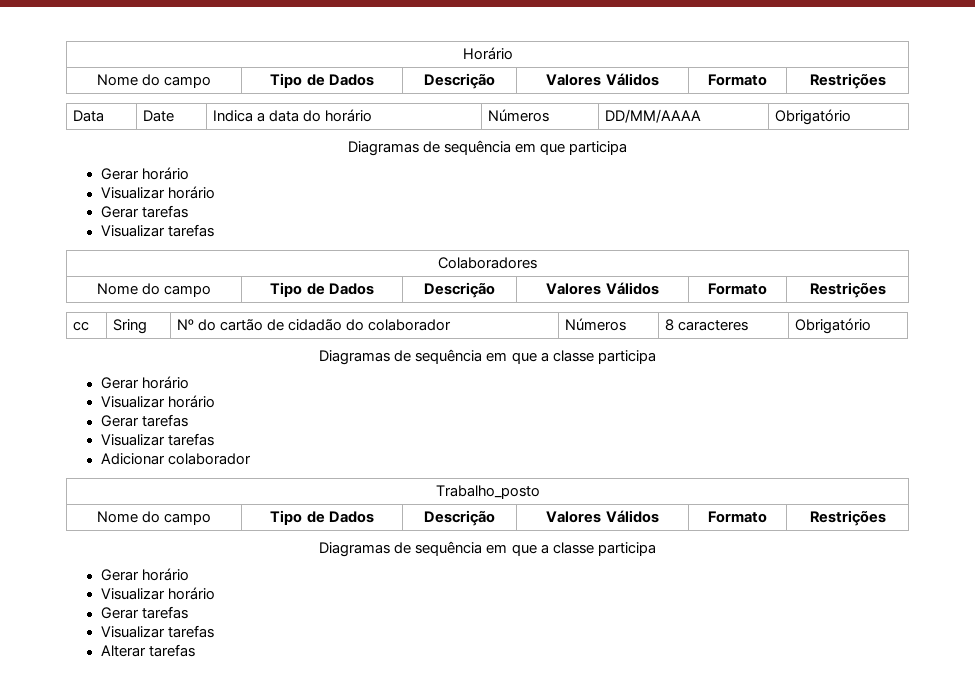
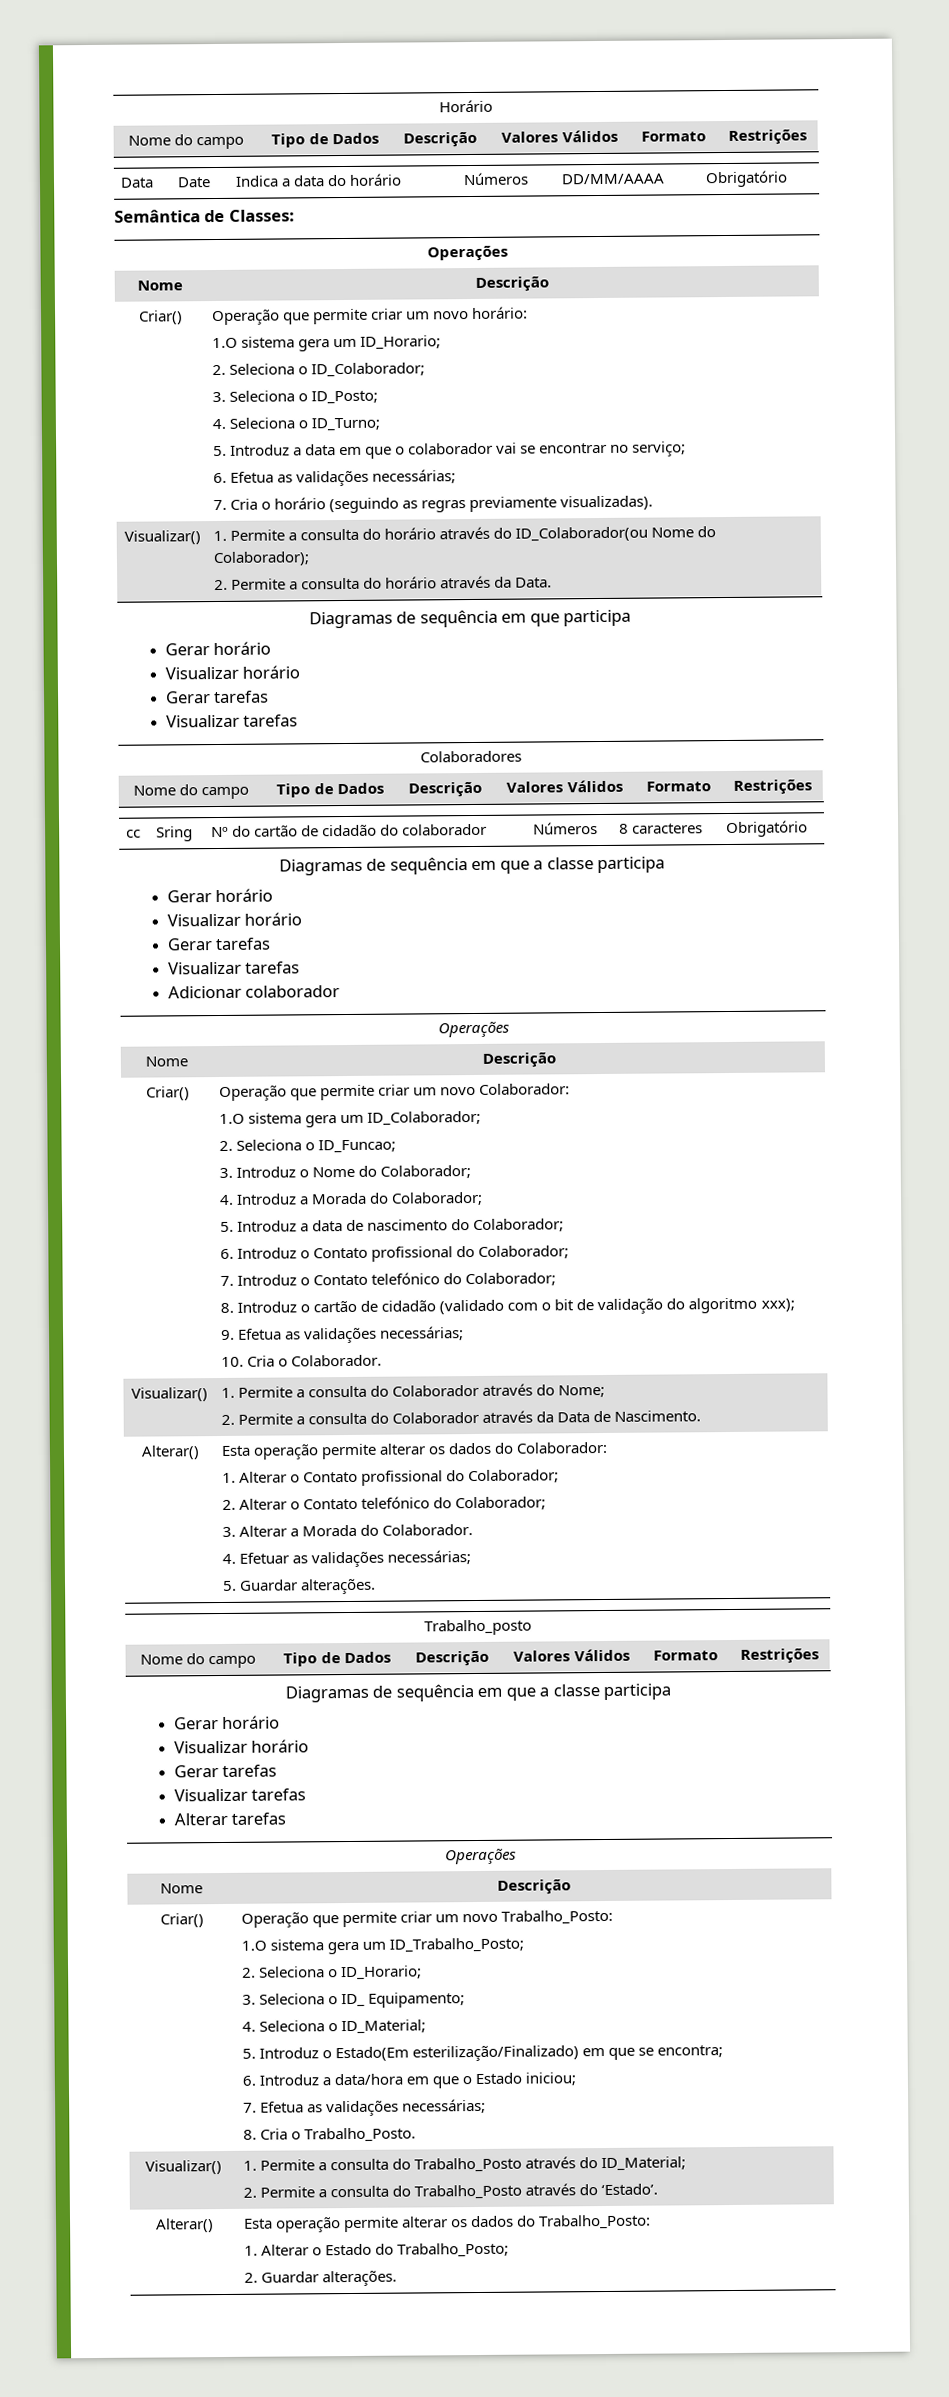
+ Semântica de Classes:
+ Operações
+ Nome | Descrição
+ Criar() | Operação que permite criar um novo horário:
+ 1.O sistema gera um ID_Horario;
+ 2. Seleciona o ID_Colaborador;
+ 3. Seleciona o ID_Posto;
+ 4. Seleciona o ID_Turno;
+ 5. Introduz a data em que o colaborador vai se encontrar no serviço;
+ 6. Efetua as validações necessárias;
+ 7. Cria o horário (seguindo as regras previamente visualizadas).
+ Visualizar() | 1. Permite a consulta do horário através do ID_Colaborador(ou Nome do Colaborador);
+ 2. Permite a consulta do horário através da Data.
  Adicionar colaborador
+ Operações
+ Nome | Descrição
+ Criar() | Operação que permite criar um novo Colaborador:
+ 1.O sistema gera um ID_Colaborador;
+ 2. Seleciona o ID_Funcao;
+ 3. Introduz o Nome do Colaborador;
+ 4. Introduz a Morada do Colaborador;
+ 5. Introduz a data de nascimento do Colaborador;
+ 6. Introduz o Contato profissional do Colaborador;
+ 7. Introduz o Contato telefónico do Colaborador;
+ 8. Introduz o cartão de cidadão (validado com o bit de validação do algoritmo xxx);
+ 9. Efetua as validações necessárias;
+ 10. Cria o Colaborador.
+ Visualizar() | 1. Permite a consulta do Colaborador através do Nome;
+ 2. Permite a consulta do Colaborador através da Data de Nascimento.
+ Alterar() | Esta operação permite alterar os dados do Colaborador:
+ 1. Alterar o Contato profissional do Colaborador;
+ 2. Alterar o Contato telefónico do Colaborador;
+ 3. Alterar a Morada do Colaborador.
+ 4. Efetuar as validações necessárias;
+ 5. Guardar alterações.
  Alterar tarefas
+ Operações
+ Nome | Descrição
+ Criar() | Operação que permite criar um novo Trabalho_Posto:
+ 1.O sistema gera um ID_Trabalho_Posto;
+ 2. Seleciona o ID_Horario;
+ 3. Seleciona o ID_ Equipamento;
+ 4. Seleciona o ID_Material;
+ 5. Introduz o Estado(Em esterilização/Finalizado) em que se encontra;
+ 6. Introduz a data/hora em que o Estado iniciou;
+ 7. Efetua as validações necessárias;
+ 8. Cria o Trabalho_Posto.
+ Visualizar() | 1. Permite a consulta do Trabalho_Posto através do ID_Material;
+ 2. Permite a consulta do Trabalho_Posto através do ‘Estado’.
+ Alterar() | Esta operação permite alterar os dados do Trabalho_Posto:
+ 1. Alterar o Estado do Trabalho_Posto;
+ 2. Guardar alterações.

